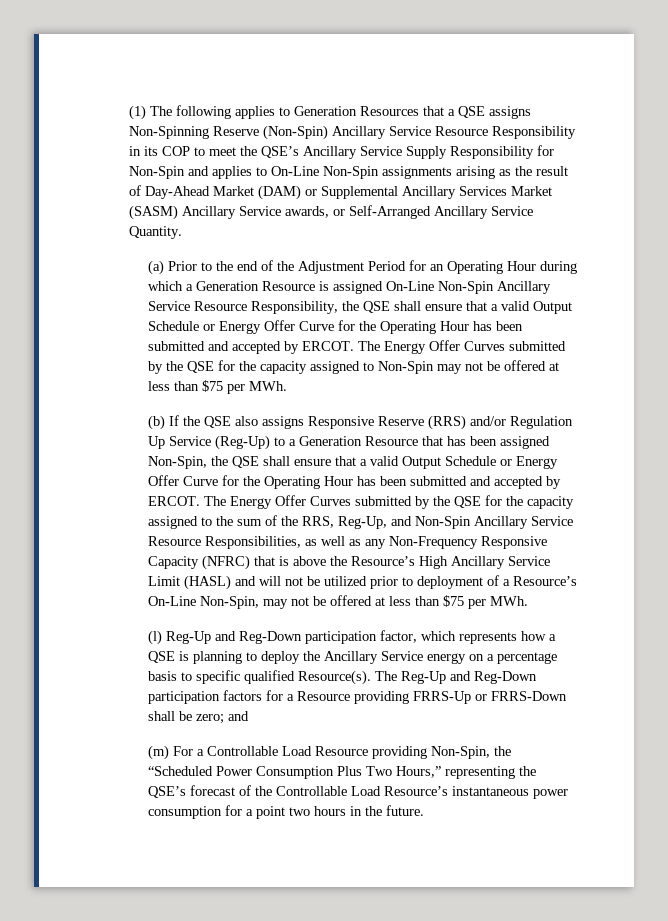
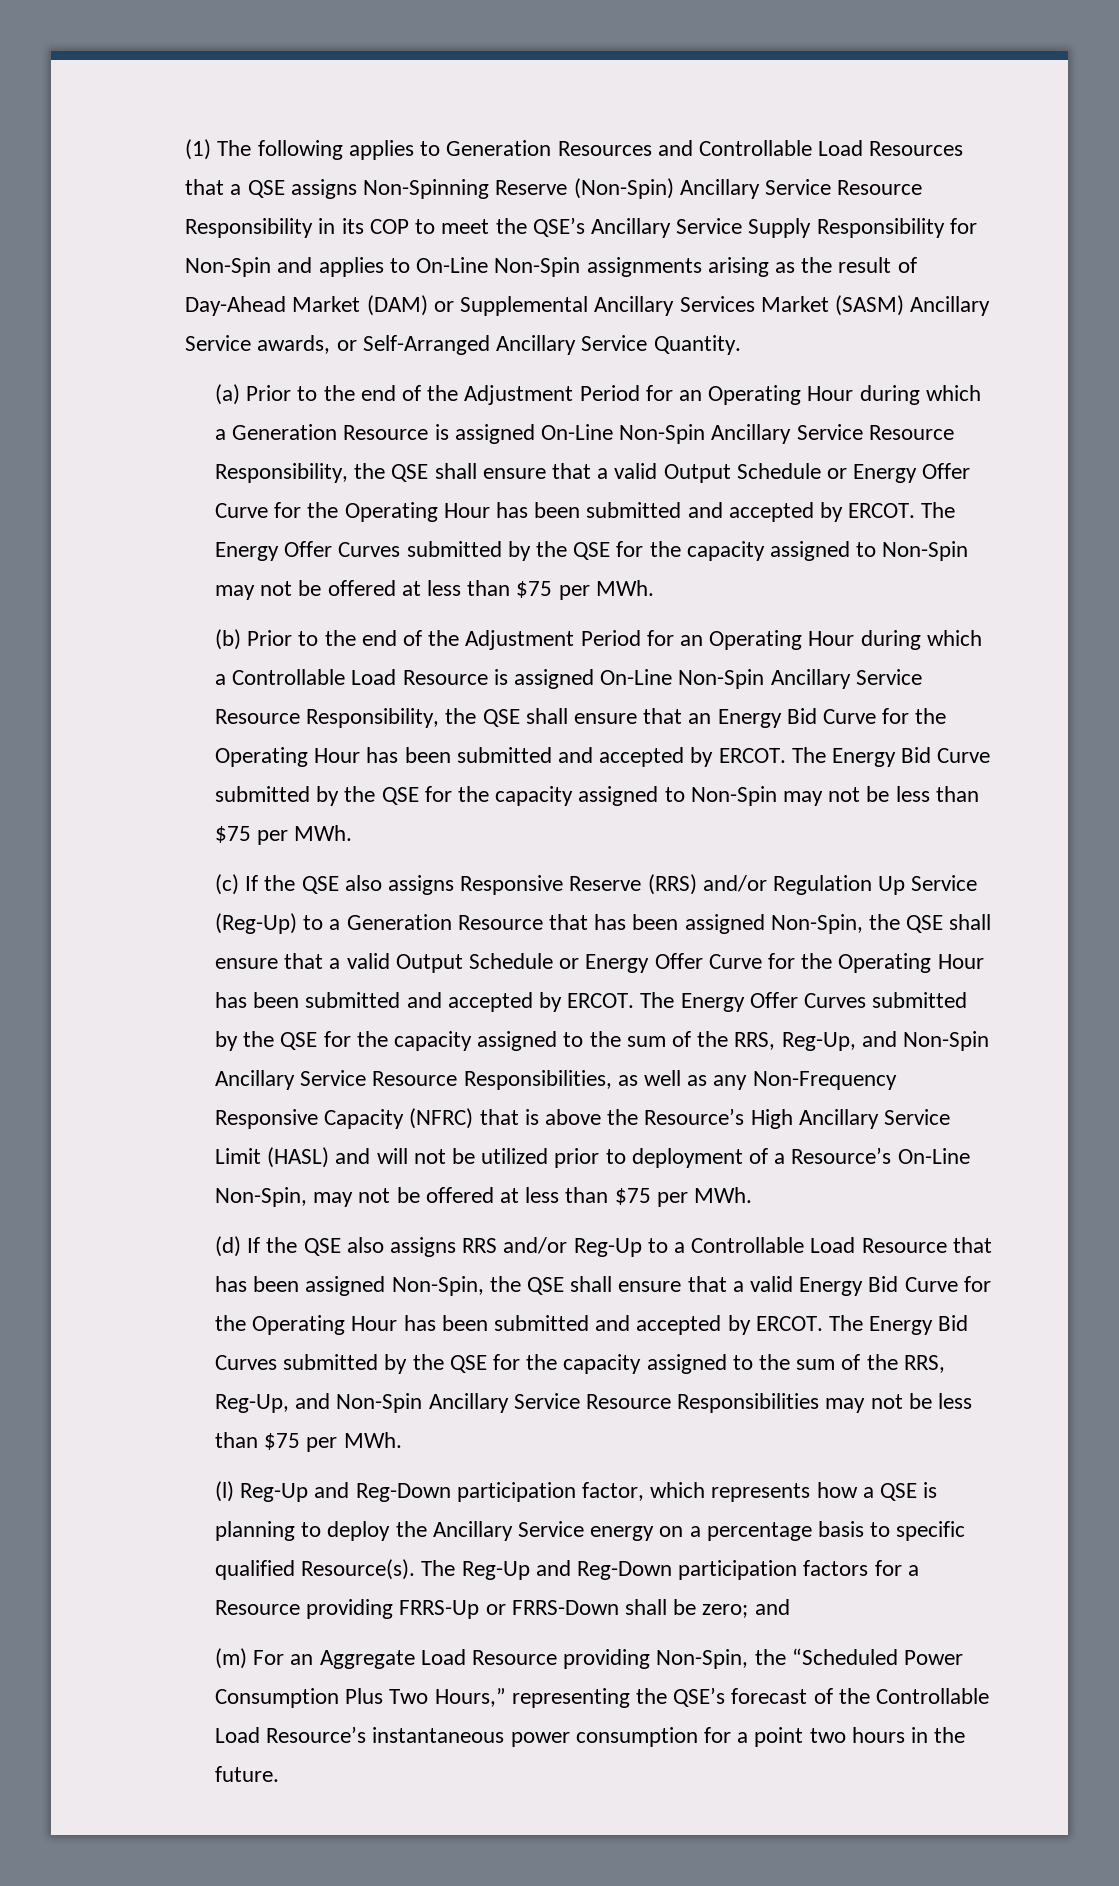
- (1) The following applies to Generation Resources that a QSE assigns Non-Spinning Reserve (Non-Spin) Ancillary Service Resource Responsibility in its COP to meet the QSE’s Ancillary Service Supply Responsibility for Non-Spin and applies to On-Line Non-Spin assignments arising as the result of Day-Ahead Market (DAM) or Supplemental Ancillary Services Market (SASM) Ancillary Service awards, or Self-Arranged Ancillary Service Quantity.
+ (1) The following applies to Generation Resources and Controllable Load Resources that a QSE assigns Non-Spinning Reserve (Non-Spin) Ancillary Service Resource Responsibility in its COP to meet the QSE’s Ancillary Service Supply Responsibility for Non-Spin and applies to On-Line Non-Spin assignments arising as the result of Day-Ahead Market (DAM) or Supplemental Ancillary Services Market (SASM) Ancillary Service awards, or Self-Arranged Ancillary Service Quantity.
- (b) If the QSE also assigns Responsive Reserve (RRS) and/or Regulation Up Service (Reg-Up) to a Generation Resource that has been assigned Non-Spin, the QSE shall ensure that a valid Output Schedule or Energy Offer Curve for the Operating Hour has been submitted and accepted by ERCOT.
+ (b) Prior to the end of the Adjustment Period for an Operating Hour during which a Controllable Load Resource is assigned On-Line Non-Spin Ancillary Service Resource Responsibility, the QSE shall ensure that an Energy Bid Curve for the Operating Hour has been submitted and accepted by ERCOT. The Energy Bid Curve submitted by the QSE for the capacity assigned to Non-Spin may not be less than $75 per MWh.
+ (c) If the QSE also assigns Responsive Reserve (RRS) and/or Regulation Up Service (Reg-Up) to a Generation Resource that has been assigned Non-Spin, the QSE shall ensure that a valid Output Schedule or Energy Offer Curve for the Operating Hour has been submitted and accepted by ERCOT.
+ (d) If the QSE also assigns RRS and/or Reg-Up to a Controllable Load Resource that has been assigned Non-Spin, the QSE shall ensure that a valid Energy Bid Curve for the Operating Hour has been submitted and accepted by ERCOT. The Energy Bid Curves submitted by the QSE for the capacity assigned to the sum of the RRS, Reg-Up, and Non-Spin Ancillary Service Resource Responsibilities may not be less than $75 per MWh.
- (m) For a Controllable Load Resource providing Non-Spin, the “Scheduled Power Consumption Plus Two Hours,” representing the QSE’s forecast of the Controllable Load Resource’s instantaneous power consumption for a point two hours in the future.
+ (m) For an Aggregate Load Resource providing Non-Spin, the “Scheduled Power Consumption Plus Two Hours,” representing the QSE’s forecast of the Controllable Load Resource’s instantaneous power consumption for a point two hours in the future.

